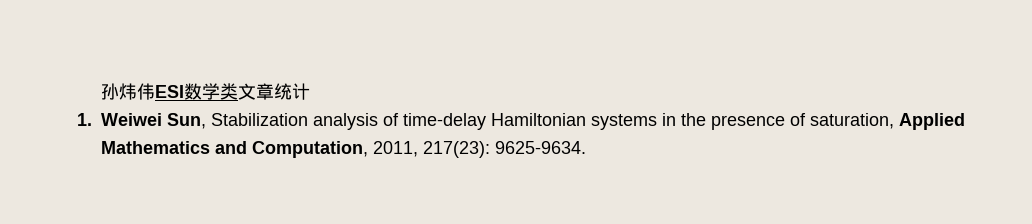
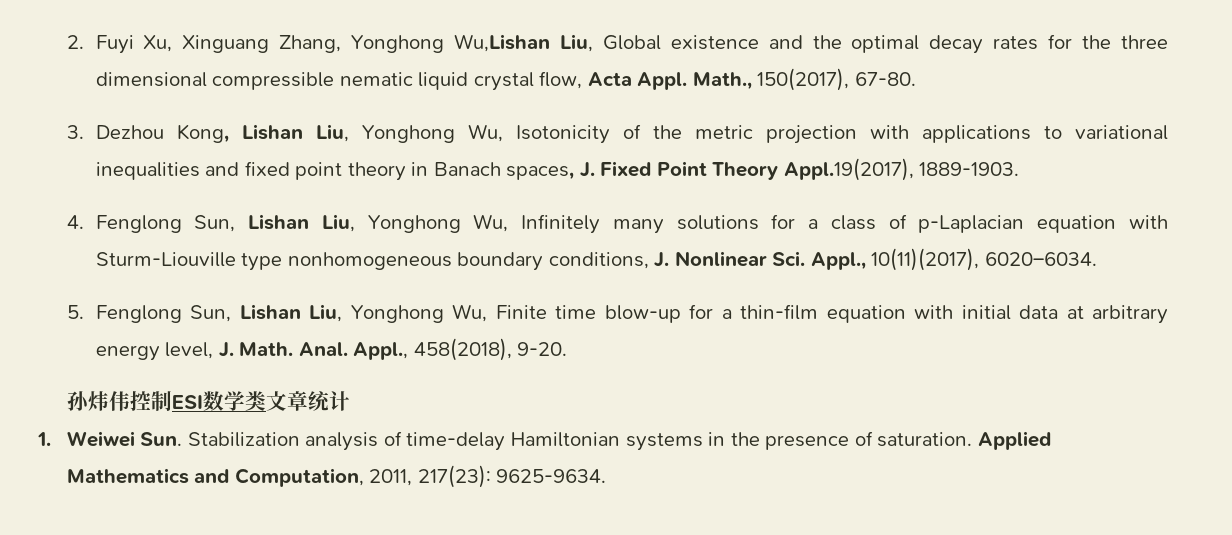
- 孙炜伟ESI数学类文章统计
+ 2. Fuyi Xu, Xinguang Zhang, Yonghong Wu,Lishan Liu, Global existence and the optimal decay rates for the three dimensional compressible nematic liquid crystal flow, Acta Appl. Math., 150(2017), 67-80.
+ 3. Dezhou Kong, Lishan Liu, Yonghong Wu, Isotonicity of the metric projection with applications to variational inequalities and fixed point theory in Banach spaces, J. Fixed Point Theory Appl.19(2017), 1889-1903.
+ 4. Fenglong Sun, Lishan Liu, Yonghong Wu, Infinitely many solutions for a class of p-Laplacian equation with Sturm-Liouville type nonhomogeneous boundary conditions, J. Nonlinear Sci. Appl., 10(11)(2017), 6020–6034.
+ 5. Fenglong Sun, Lishan Liu, Yonghong Wu, Finite time blow-up for a thin-film equation with initial data at arbitrary energy level, J. Math. Anal. Appl., 458(2018), 9-20.
+ 孙炜伟控制ESI数学类文章统计
- 1. Weiwei Sun, Stabilization analysis of time-delay Hamiltonian systems in the presence of saturation, Applied Mathematics and Computation, 2011, 217(23): 9625-9634.
+ 1. Weiwei Sun. Stabilization analysis of time-delay Hamiltonian systems in the presence of saturation. Applied Mathematics and Computation, 2011, 217(23): 9625-9634.

